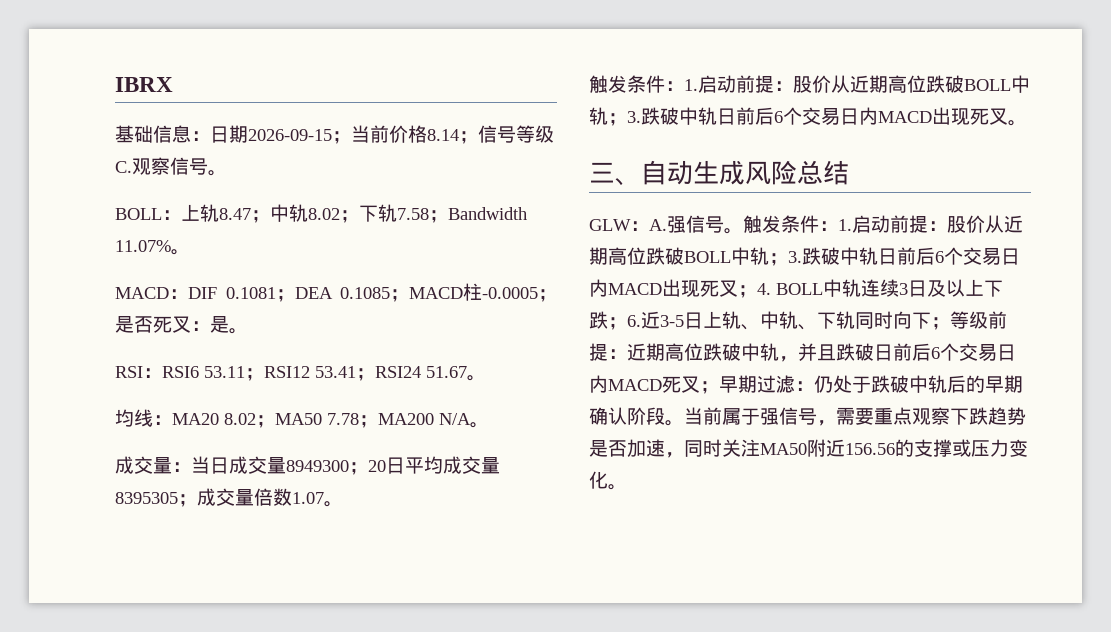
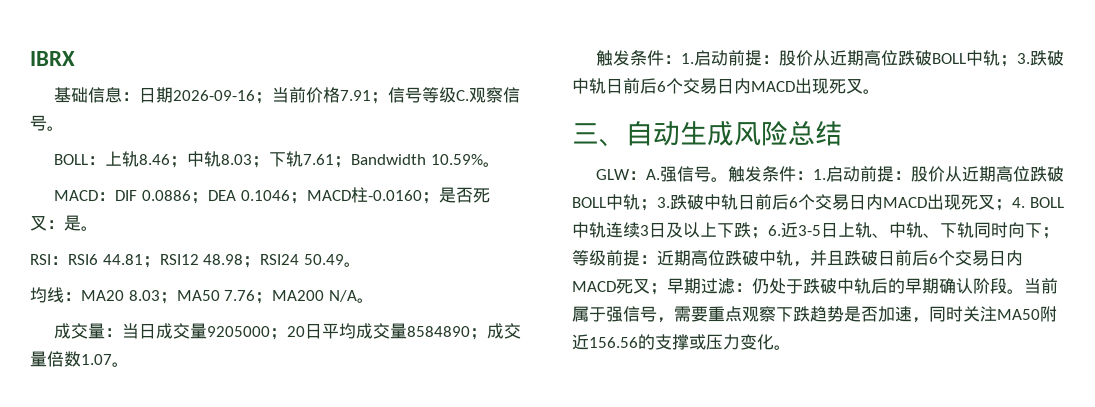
- 基础信息：日期2026-09-15；当前价格8.14；信号等级C.观察信号。
+ 基础信息：日期2026-09-16；当前价格7.91；信号等级C.观察信号。
- BOLL：上轨8.47；中轨8.02；下轨7.58；Bandwidth 11.07%。
+ BOLL：上轨8.46；中轨8.03；下轨7.61；Bandwidth 10.59%。
- MACD：DIF 0.1081；DEA 0.1085；MACD柱-0.0005；是否死叉：是。
+ MACD：DIF 0.0886；DEA 0.1046；MACD柱-0.0160；是否死叉：是。
- RSI：RSI6 53.11；RSI12 53.41；RSI24 51.67。
+ RSI：RSI6 44.81；RSI12 48.98；RSI24 50.49。
- 均线：MA20 8.02；MA50 7.78；MA200 N/A。
+ 均线：MA20 8.03；MA50 7.76；MA200 N/A。
- 成交量：当日成交量8949300；20日平均成交量8395305；成交量倍数1.07。
+ 成交量：当日成交量9205000；20日平均成交量8584890；成交量倍数1.07。

